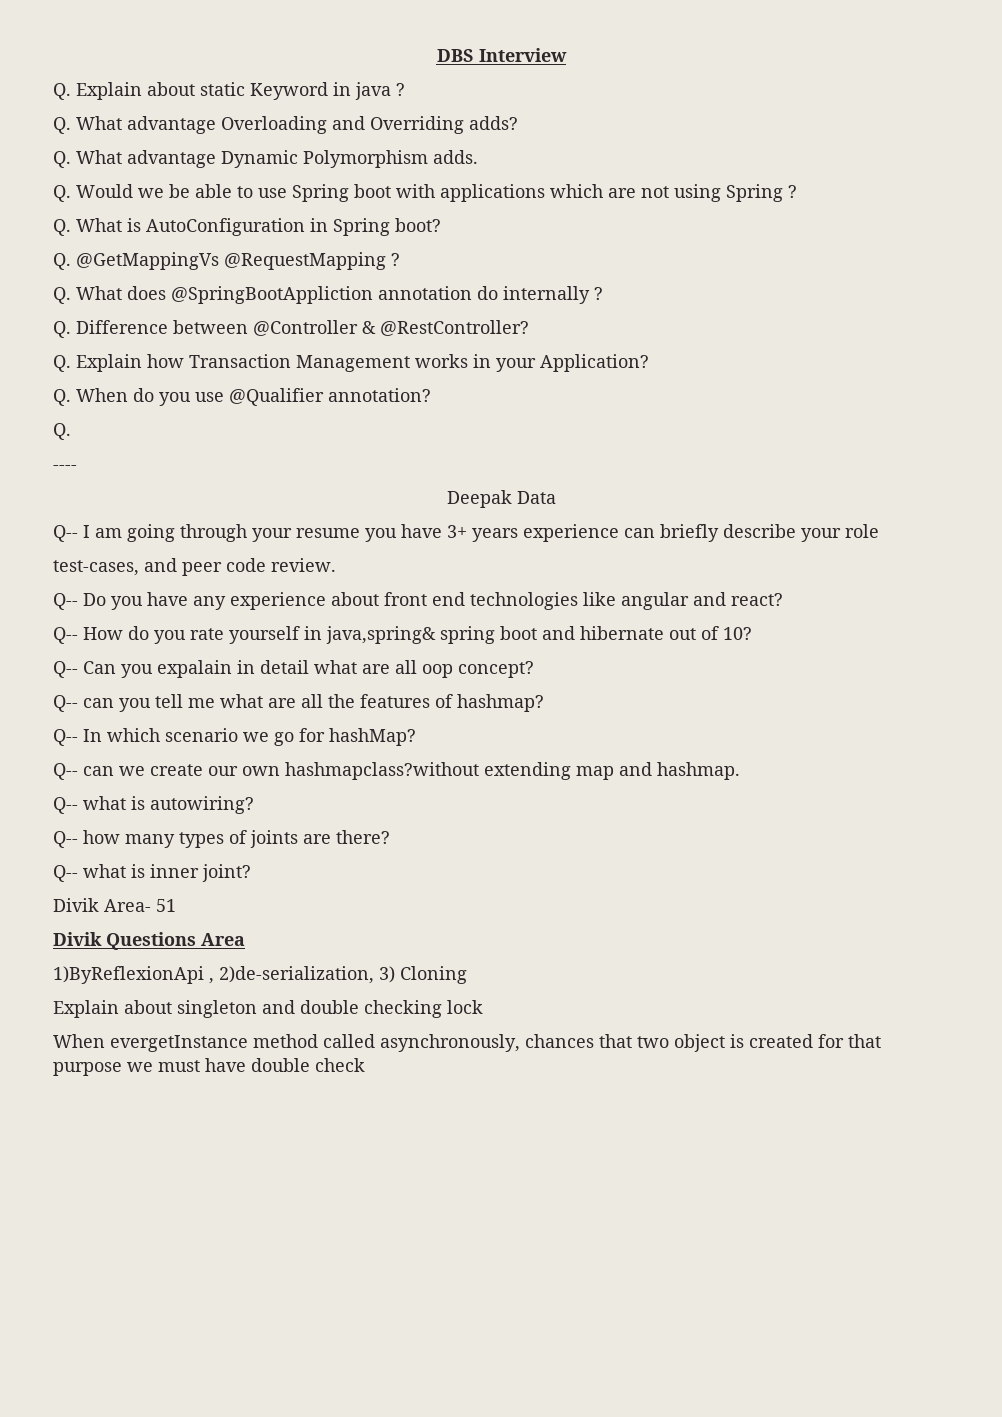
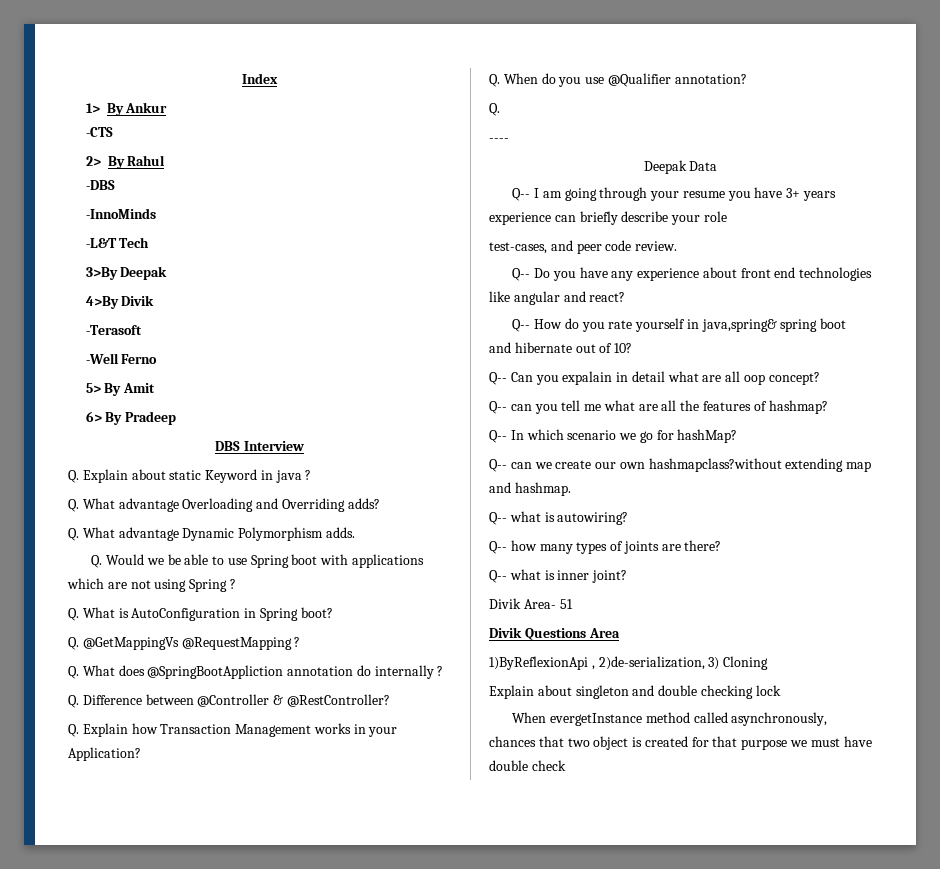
+ Index
+ 1> By Ankur
+ -CTS
+ 2> By Rahul
+ -DBS
+ -InnoMinds
+ -L&T Tech
+ 3>By Deepak
+ 4>By Divik
+ -Terasoft
+ -Well Ferno
+ 5> By Amit
+ 6> By Pradeep

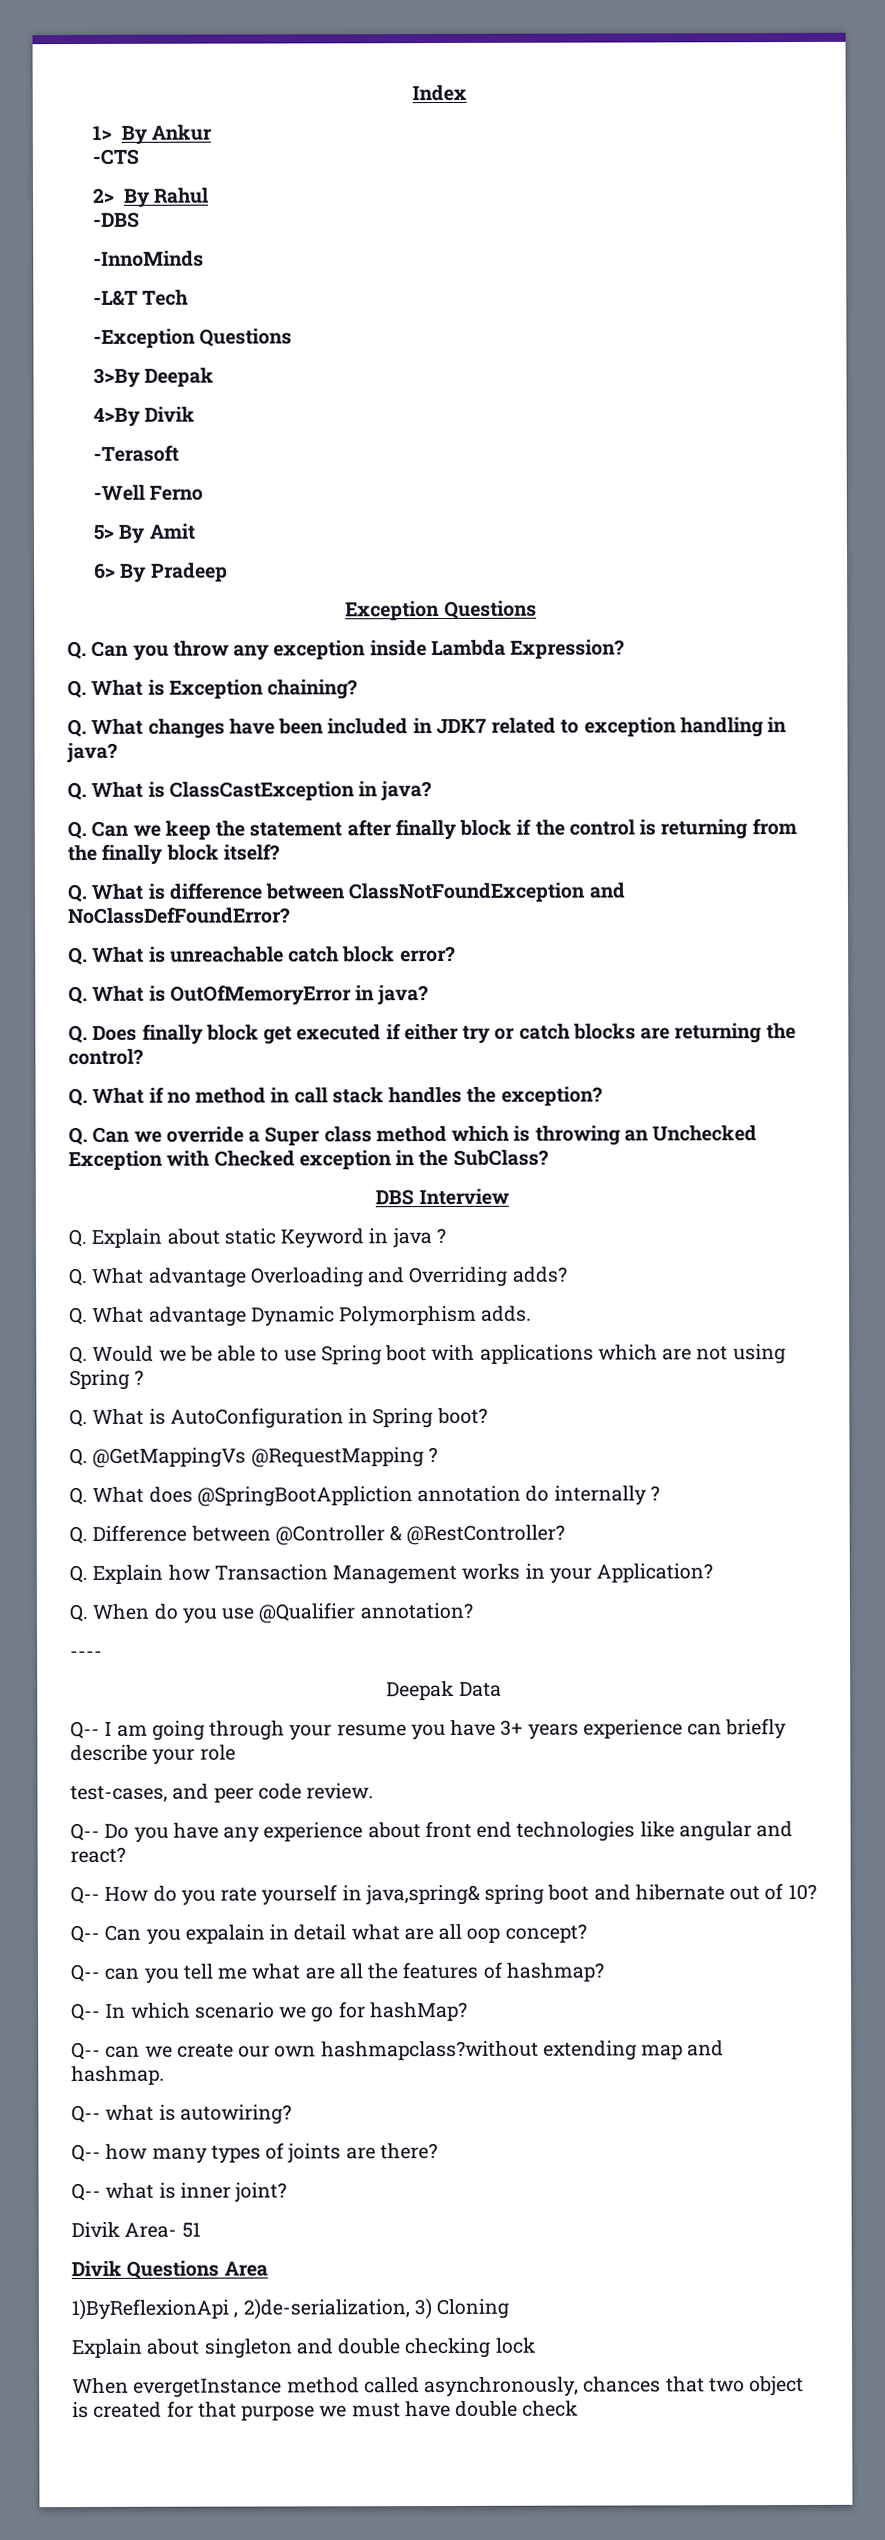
+ -Exception Questions
+ Exception Questions
+ Q. Can you throw any exception inside Lambda Expression?
+ Q. What is Exception chaining?
+ Q. What changes have been included in JDK7 related to exception handling in java?
+ Q. What is ClassCastException in java?
+ Q. Can we keep the statement after finally block if the control is returning from the finally block itself?
+ Q. What is difference between ClassNotFoundException and NoClassDefFoundError?
+ Q. What is unreachable catch block error?
+ Q. What is OutOfMemoryError in java?
+ Q. Does finally block get executed if either try or catch blocks are returning the control?
+ Q. What if no method in call stack handles the exception?
+ Q. Can we override a Super class method which is throwing an Unchecked Exception with Checked exception in the SubClass?
  Q. When do you use @Qualifier annotation?
- Q.

